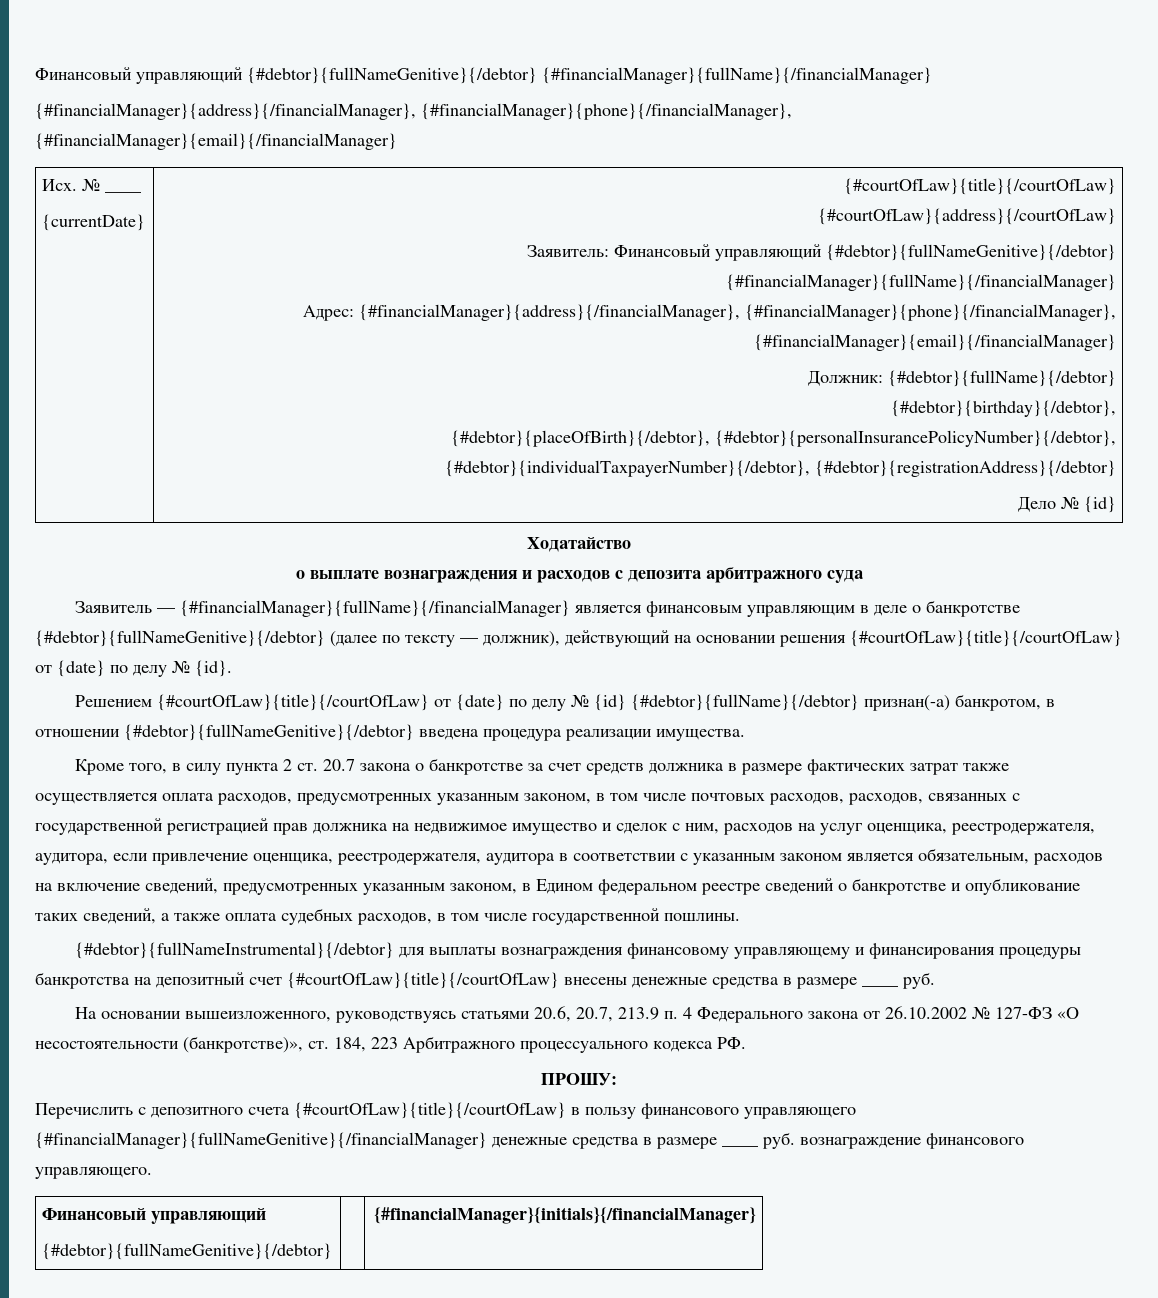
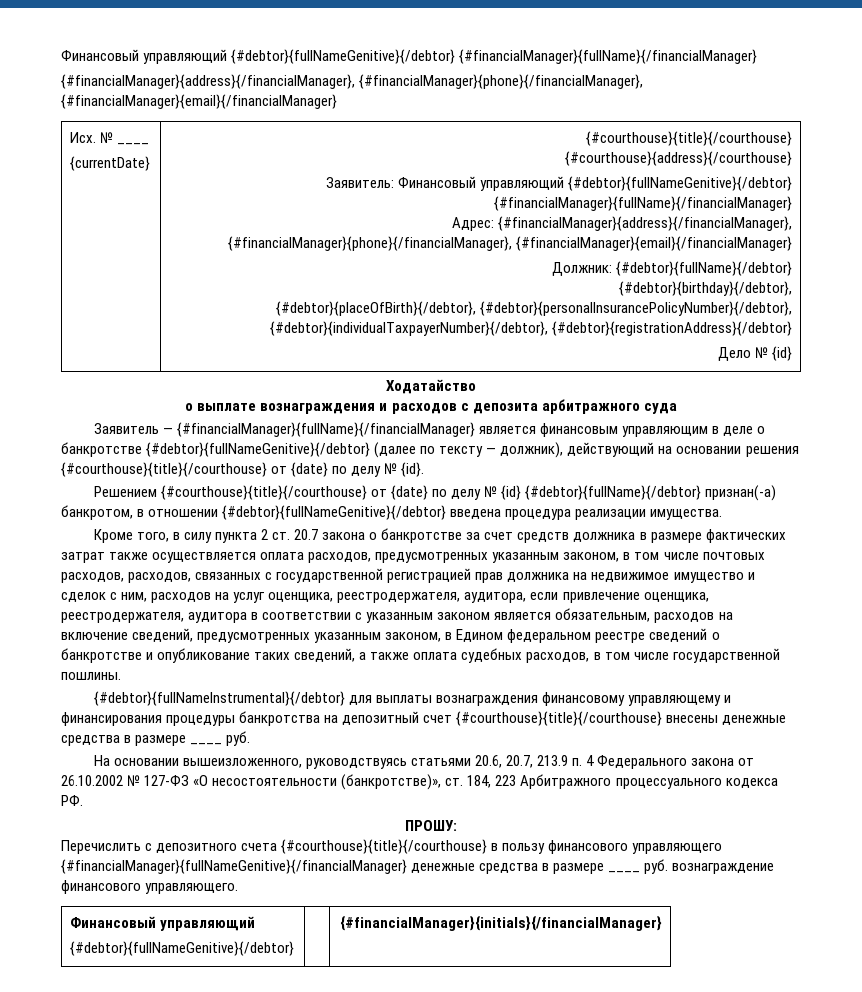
  Исх. № ____
- {currentDate} | {#courtOfLaw}{title}{/courtOfLaw}
- {#courtOfLaw}{address}{/courtOfLaw}
+ {currentDate} | {#courthouse}{title}{/courthouse}
+ {#courthouse}{address}{/courthouse}
- Заявитель — {#financialManager}{fullName}{/financialManager} является финансовым управляющим в деле о банкротстве {#debtor}{fullNameGenitive}{/debtor} (далее по тексту — должник), действующий на основании решения {#courtOfLaw}{title}{/courtOfLaw} от {date} по делу № {id}.
+ Заявитель — {#financialManager}{fullName}{/financialManager} является финансовым управляющим в деле о банкротстве {#debtor}{fullNameGenitive}{/debtor} (далее по тексту — должник), действующий на основании решения {#courthouse}{title}{/courthouse} от {date} по делу № {id}.
- Решением {#courtOfLaw}{title}{/courtOfLaw} от {date} по делу № {id} {#debtor}{fullName}{/debtor} признан(-а) банкротом, в отношении {#debtor}{fullNameGenitive}{/debtor} введена процедура реализации имущества.
+ Решением {#courthouse}{title}{/courthouse} от {date} по делу № {id} {#debtor}{fullName}{/debtor} признан(-а) банкротом, в отношении {#debtor}{fullNameGenitive}{/debtor} введена процедура реализации имущества.
- {#debtor}{fullNameInstrumental}{/debtor} для выплаты вознаграждения финансовому управляющему и финансирования процедуры банкротства на депозитный счет {#courtOfLaw}{title}{/courtOfLaw} внесены денежные средства в размере ____ руб.
+ {#debtor}{fullNameInstrumental}{/debtor} для выплаты вознаграждения финансовому управляющему и финансирования процедуры банкротства на депозитный счет {#courthouse}{title}{/courthouse} внесены денежные средства в размере ____ руб.
- Перечислить с депозитного счета {#courtOfLaw}{title}{/courtOfLaw} в пользу финансового управляющего {#financialManager}{fullNameGenitive}{/financialManager} денежные средства в размере ____ руб. вознаграждение финансового управляющего.
+ Перечислить с депозитного счета {#courthouse}{title}{/courthouse} в пользу финансового управляющего {#financialManager}{fullNameGenitive}{/financialManager} денежные средства в размере ____ руб. вознаграждение финансового управляющего.

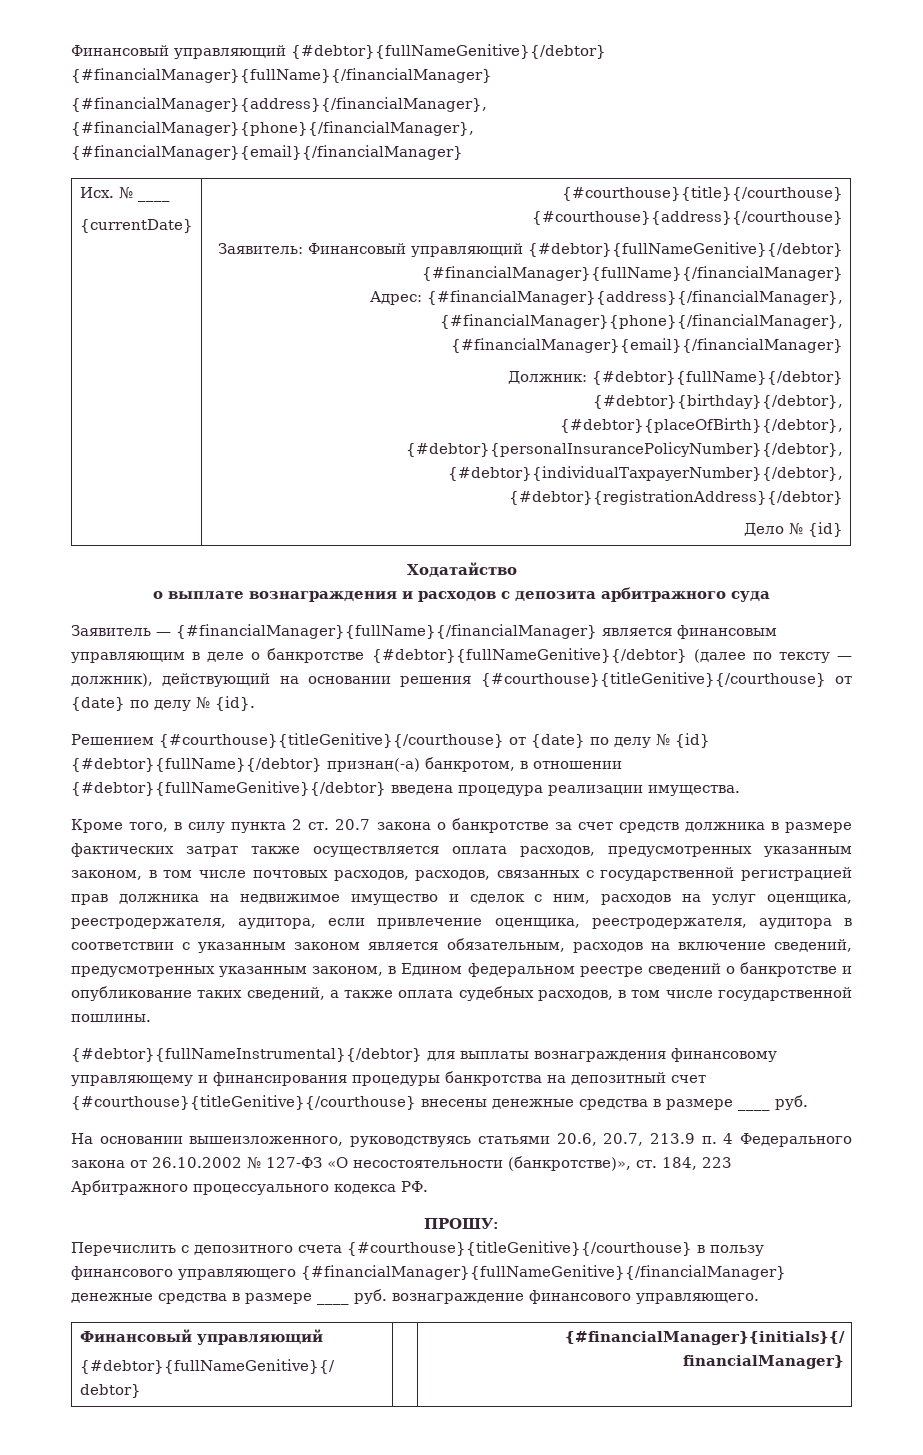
- Заявитель — {#financialManager}{fullName}{/financialManager} является финансовым управляющим в деле о банкротстве {#debtor}{fullNameGenitive}{/debtor} (далее по тексту — должник), действующий на основании решения {#courthouse}{title}{/courthouse} от {date} по делу № {id}.
+ Заявитель — {#financialManager}{fullName}{/financialManager} является финансовым управляющим в деле о банкротстве {#debtor}{fullNameGenitive}{/debtor} (далее по тексту — должник), действующий на основании решения {#courthouse}{titleGenitive}{/courthouse} от {date} по делу № {id}.
- Решением {#courthouse}{title}{/courthouse} от {date} по делу № {id} {#debtor}{fullName}{/debtor} признан(-а) банкротом, в отношении {#debtor}{fullNameGenitive}{/debtor} введена процедура реализации имущества.
+ Решением {#courthouse}{titleGenitive}{/courthouse} от {date} по делу № {id} {#debtor}{fullName}{/debtor} признан(-а) банкротом, в отношении {#debtor}{fullNameGenitive}{/debtor} введена процедура реализации имущества.
- {#debtor}{fullNameInstrumental}{/debtor} для выплаты вознаграждения финансовому управляющему и финансирования процедуры банкротства на депозитный счет {#courthouse}{title}{/courthouse} внесены денежные средства в размере ____ руб.
+ {#debtor}{fullNameInstrumental}{/debtor} для выплаты вознаграждения финансовому управляющему и финансирования процедуры банкротства на депозитный счет {#courthouse}{titleGenitive}{/courthouse} внесены денежные средства в размере ____ руб.
- Перечислить с депозитного счета {#courthouse}{title}{/courthouse} в пользу финансового управляющего {#financialManager}{fullNameGenitive}{/financialManager} денежные средства в размере ____ руб. вознаграждение финансового управляющего.
+ Перечислить с депозитного счета {#courthouse}{titleGenitive}{/courthouse} в пользу финансового управляющего {#financialManager}{fullNameGenitive}{/financialManager} денежные средства в размере ____ руб. вознаграждение финансового управляющего.

